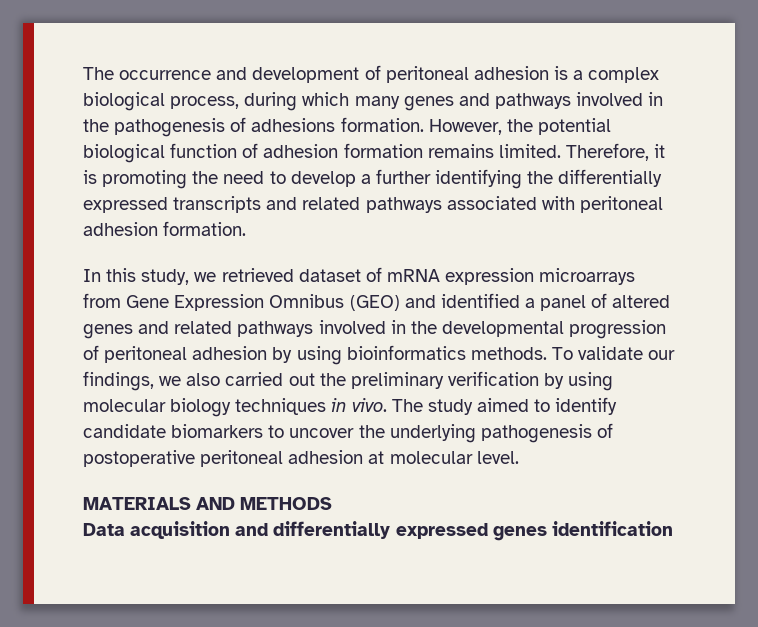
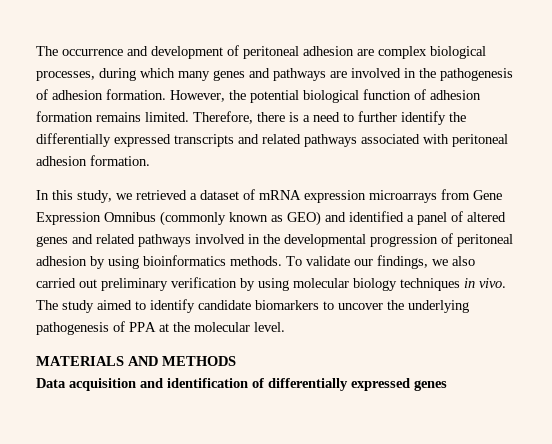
- The occurrence and development of peritoneal adhesion is a complex biological process, during which many genes and pathways involved in the pathogenesis of adhesions formation.
+ The occurrence and development of peritoneal adhesion are complex biological processes, during which many genes and pathways are involved in the pathogenesis of adhesion formation.
- Therefore, it is promoting the need to develop a further identifying the differentially expressed transcripts and related pathways associated with peritoneal adhesion formation.
+ Therefore, there is a need to further identify the differentially expressed transcripts and related pathways associated with peritoneal adhesion formation.
- In this study, we retrieved dataset of mRNA expression microarrays from Gene Expression Omnibus (GEO) and identified a panel of altered genes and related pathways involved in the developmental progression of peritoneal adhesion by using bioinformatics methods.
+ In this study, we retrieved a dataset of mRNA expression microarrays from Gene Expression Omnibus (commonly known as GEO) and identified a panel of altered genes and related pathways involved in the developmental progression of peritoneal adhesion by using bioinformatics methods.
- To validate our findings, we also carried out the preliminary verification by using molecular biology techniques in vivo.
+ To validate our findings, we also carried out preliminary verification by using molecular biology techniques in vivo.
- The study aimed to identify candidate biomarkers to uncover the underlying pathogenesis of postoperative peritoneal adhesion at molecular level.
+ The study aimed to identify candidate biomarkers to uncover the underlying pathogenesis of PPA at the molecular level.
- Data acquisition and differentially expressed genes identification
+ Data acquisition and identification of differentially expressed genes

